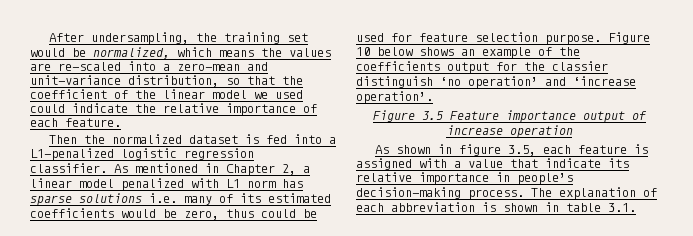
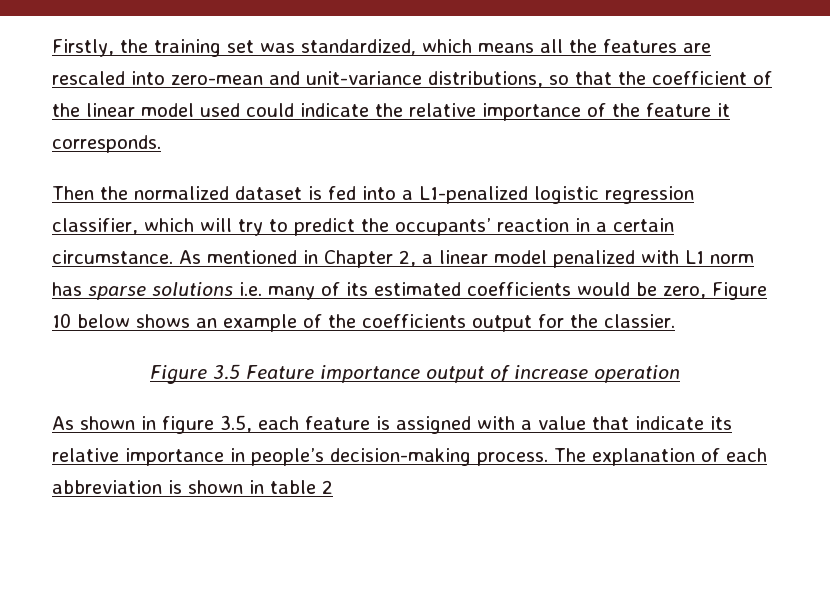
- After undersampling, the training set would be normalized, which means the values are re-scaled into a zero-mean and unit-variance distribution, so that the coefficient of the linear model we used could indicate the relative importance of each feature.
+ Firstly, the training set was standardized, which means all the features are rescaled into zero-mean and unit-variance distributions, so that the coefficient of the linear model used could indicate the relative importance of the feature it corresponds.
- Then the normalized dataset is fed into a L1-penalized logistic regression classifier.
+ Then the normalized dataset is fed into a L1-penalized logistic regression classifier, which will try to predict the occupants’ reaction in a certain circumstance.
- As mentioned in Chapter 2, a linear model penalized with L1 norm has sparse solutions i.e. many of its estimated coefficients would be zero, thus could be used for feature selection purpose. Figure 10 below shows an example of the coefficients output for the classier distinguish ‘no operation’ and ‘increase operation’.
+ As mentioned in Chapter 2, a linear model penalized with L1 norm has sparse solutions i.e. many of its estimated coefficients would be zero, Figure 10 below shows an example of the coefficients output for the classier.
- The explanation of each abbreviation is shown in table 3.1.
+ The explanation of each abbreviation is shown in table 2

